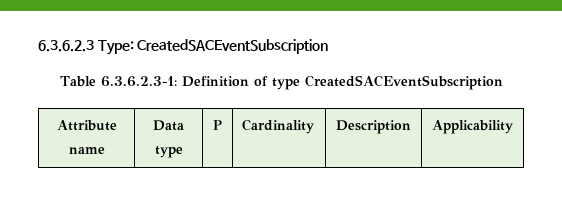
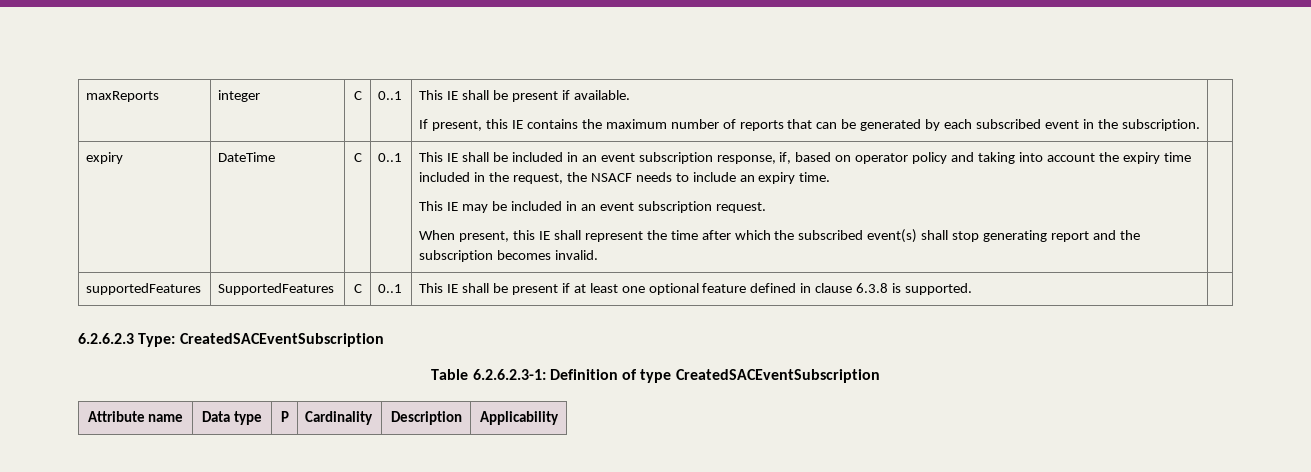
- 6.3.6.2.3 Type: CreatedSACEventSubscription
+ maxReports | integer | C | 0..1 | This IE shall be present if available.
+ If present, this IE contains the maximum number of reports that can be generated by each subscribed event in the subscription. |
+ expiry | DateTime | C | 0..1 | This IE shall be included in an event subscription response, if, based on operator policy and taking into account the expiry time included in the request, the NSACF needs to include an expiry time.
+ This IE may be included in an event subscription request.
+ When present, this IE shall represent the time after which the subscribed event(s) shall stop generating report and the subscription becomes invalid. |
+ supportedFeatures | SupportedFeatures | C | 0..1 | This IE shall be present if at least one optional feature defined in clause 6.3.8 is supported. |
+ 6.2.6.2.3 Type: CreatedSACEventSubscription
- Table 6.3.6.2.3-1: Definition of type CreatedSACEventSubscription
+ Table 6.2.6.2.3-1: Definition of type CreatedSACEventSubscription

